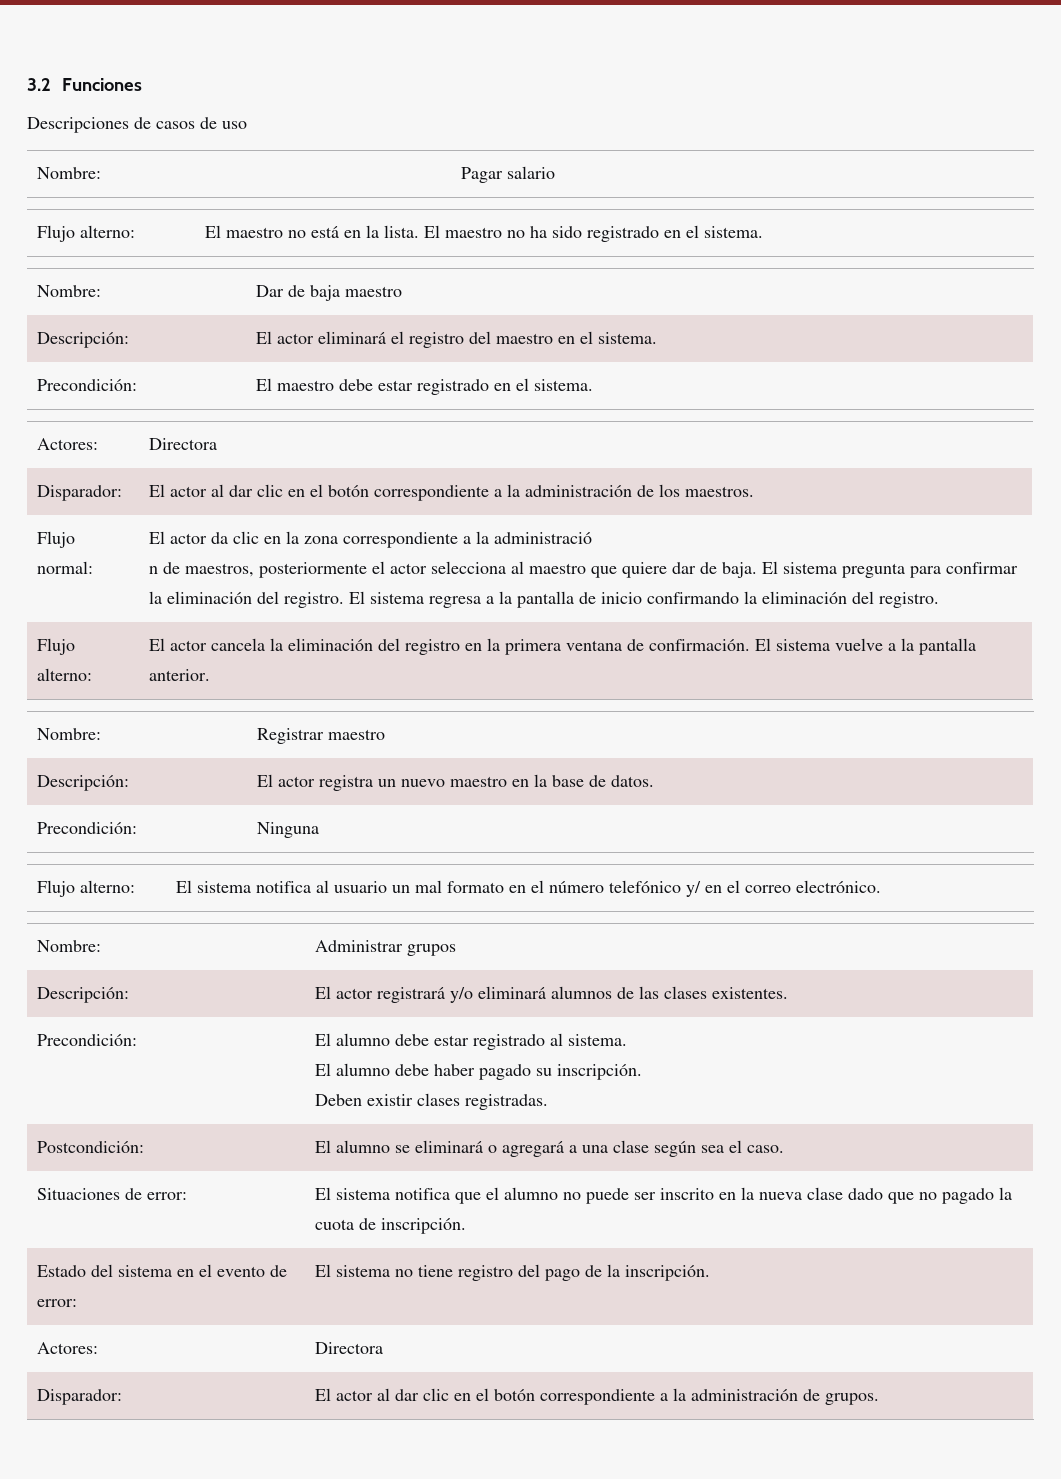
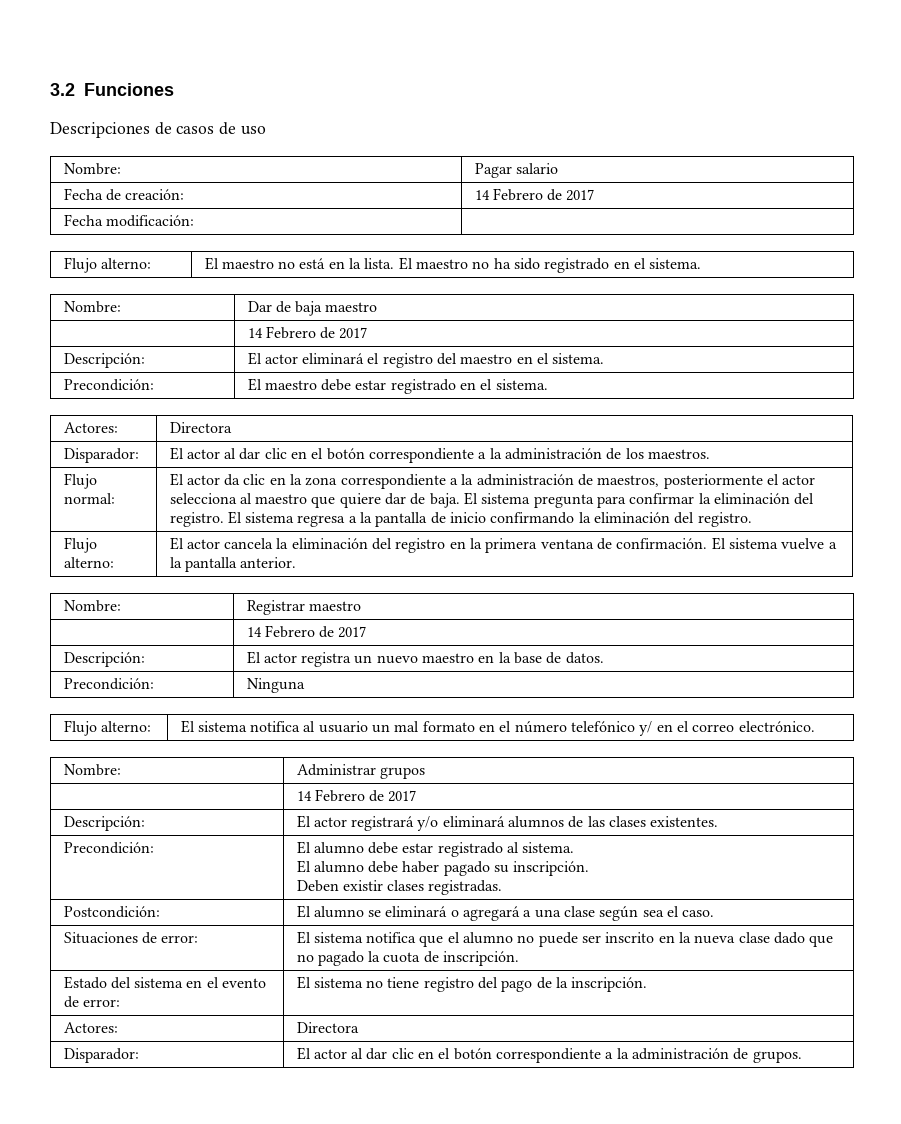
+ Fecha de creación: | 14 Febrero de 2017
+ Fecha modificación: |
  Nombre: | Dar de baja maestro
+ | 14 Febrero de 2017
- El actor da clic en la zona correspondiente a la administració
- n de maestros, posteriormente el actor selecciona al maestro que quiere dar de baja.
+ El actor da clic en la zona correspondiente a la administración de maestros, posteriormente el actor selecciona al maestro que quiere dar de baja.
  Nombre: | Registrar maestro
+ | 14 Febrero de 2017
  Nombre: | Administrar grupos
+ | 14 Febrero de 2017

